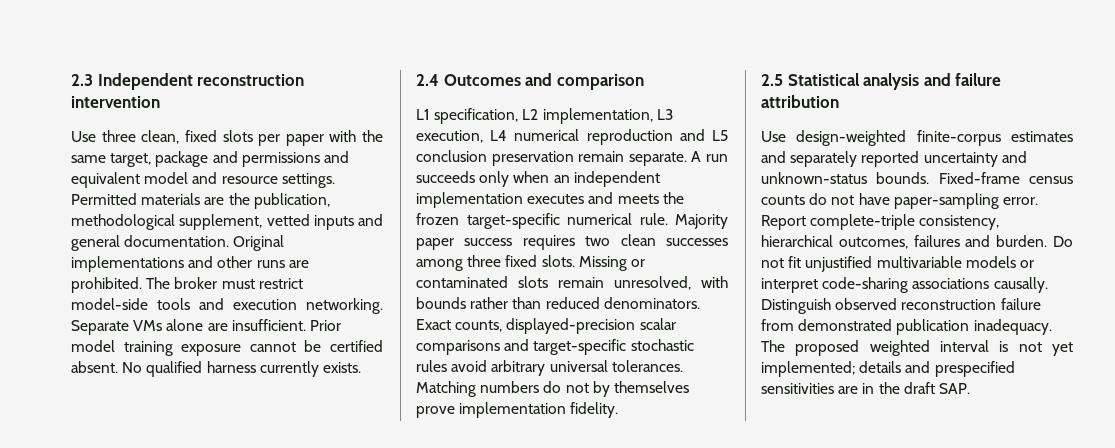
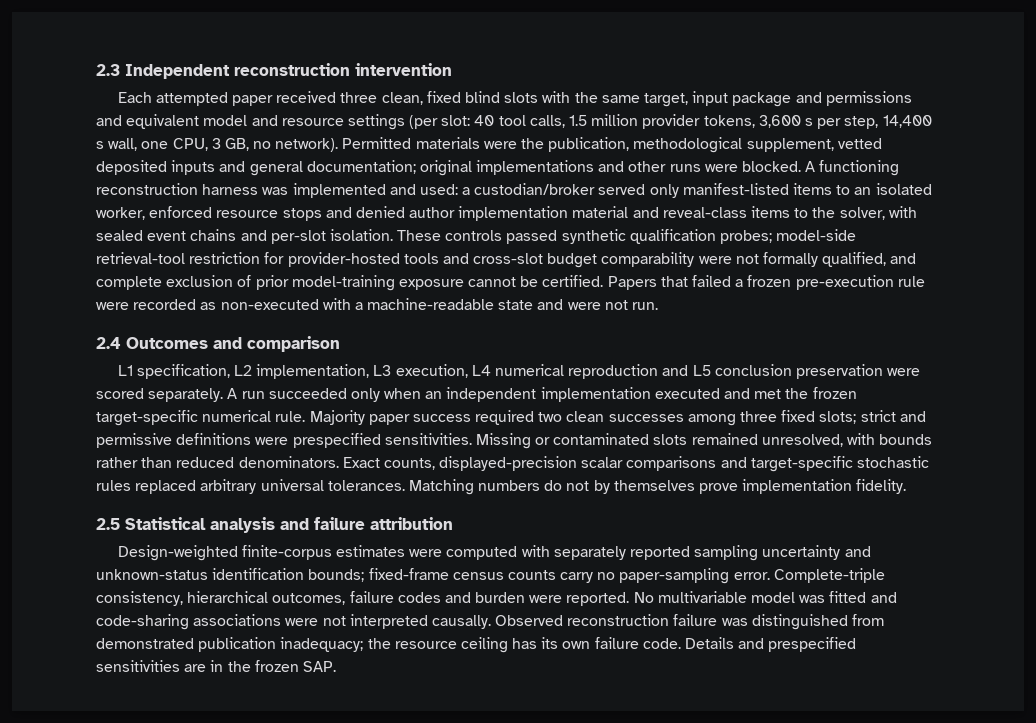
- Use three clean, fixed slots per paper with the same target, package and permissions and equivalent model and resource settings.
+ Each attempted paper received three clean, fixed blind slots with the same target, input package and permissions and equivalent model and resource settings (per slot: 40 tool calls, 1.5 million provider tokens, 3,600 s per step, 14,400 s wall, one CPU, 3 GB, no network).
- Permitted materials are the publication, methodological supplement, vetted inputs and general documentation. Original implementations and other runs are prohibited. The broker must restrict model-side tools and execution networking. Separate VMs alone are insufficient. Prior model training exposure cannot be certified absent. No qualified harness currently exists.
+ Permitted materials were the publication, methodological supplement, vetted deposited inputs and general documentation; original implementations and other runs were blocked. A functioning reconstruction harness was implemented and used: a custodian/broker served only manifest-listed items to an isolated worker, enforced resource stops and denied author implementation material and reveal-class items to the solver, with sealed event chains and per-slot isolation. These controls passed synthetic qualification probes; model-side retrieval-tool restriction for provider-hosted tools and cross-slot budget comparability were not formally qualified, and complete exclusion of prior model-training exposure cannot be certified. Papers that failed a frozen pre-execution rule were recorded as non-executed with a machine-readable state and were not run.
- L1 specification, L2 implementation, L3 execution, L4 numerical reproduction and L5 conclusion preservation remain separate.
+ L1 specification, L2 implementation, L3 execution, L4 numerical reproduction and L5 conclusion preservation were scored separately.
- A run succeeds only when an independent implementation executes and meets the frozen target-specific numerical rule.
+ A run succeeded only when an independent implementation executed and met the frozen target-specific numerical rule.
- Majority paper success requires two clean successes among three fixed slots.
+ Majority paper success required two clean successes among three fixed slots; strict and permissive definitions were prespecified sensitivities.
- Missing or contaminated slots remain unresolved, with bounds rather than reduced denominators.
+ Missing or contaminated slots remained unresolved, with bounds rather than reduced denominators.
- Exact counts, displayed-precision scalar comparisons and target-specific stochastic rules avoid arbitrary universal tolerances.
+ Exact counts, displayed-precision scalar comparisons and target-specific stochastic rules replaced arbitrary universal tolerances.
- Use design-weighted finite-corpus estimates and separately reported uncertainty and unknown-status bounds. Fixed-frame census counts do not have paper-sampling error. Report complete-triple consistency, hierarchical outcomes, failures and burden. Do not fit unjustified multivariable models or interpret code-sharing associations causally. Distinguish observed reconstruction failure from demonstrated publication inadequacy. The proposed weighted interval is not yet implemented; details and prespecified sensitivities are in the draft SAP.
+ Design-weighted finite-corpus estimates were computed with separately reported sampling uncertainty and unknown-status identification bounds; fixed-frame census counts carry no paper-sampling error. Complete-triple consistency, hierarchical outcomes, failure codes and burden were reported. No multivariable model was fitted and code-sharing associations were not interpreted causally. Observed reconstruction failure was distinguished from demonstrated publication inadequacy; the resource ceiling has its own failure code. Details and prespecified sensitivities are in the frozen SAP.

